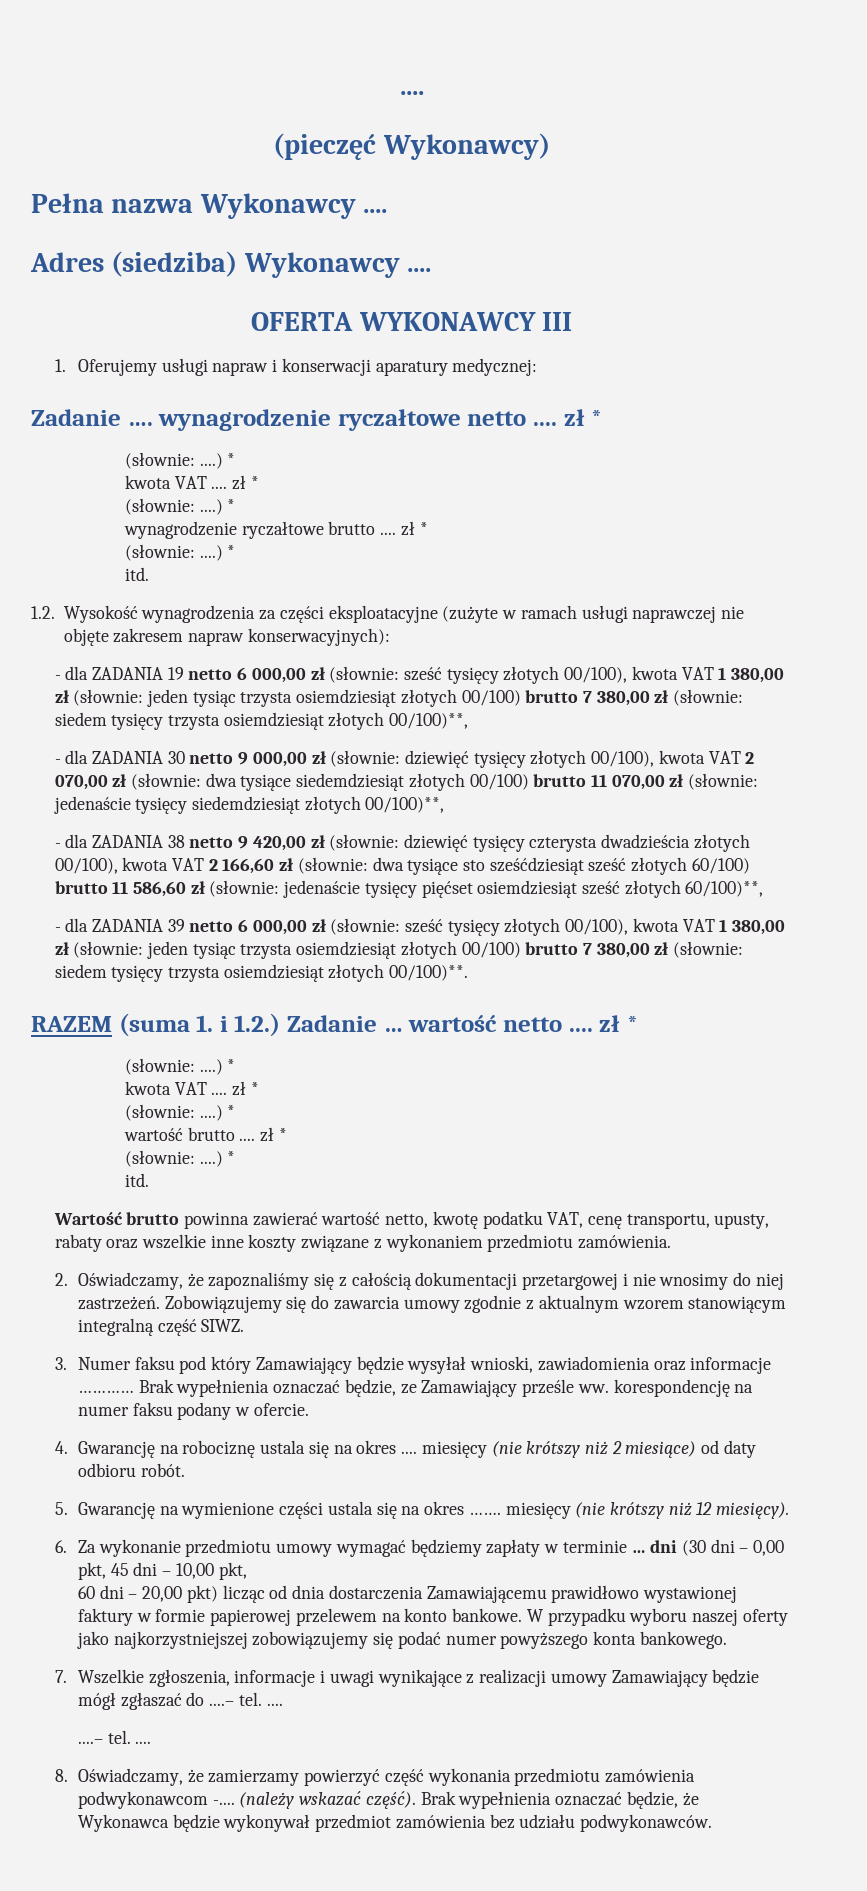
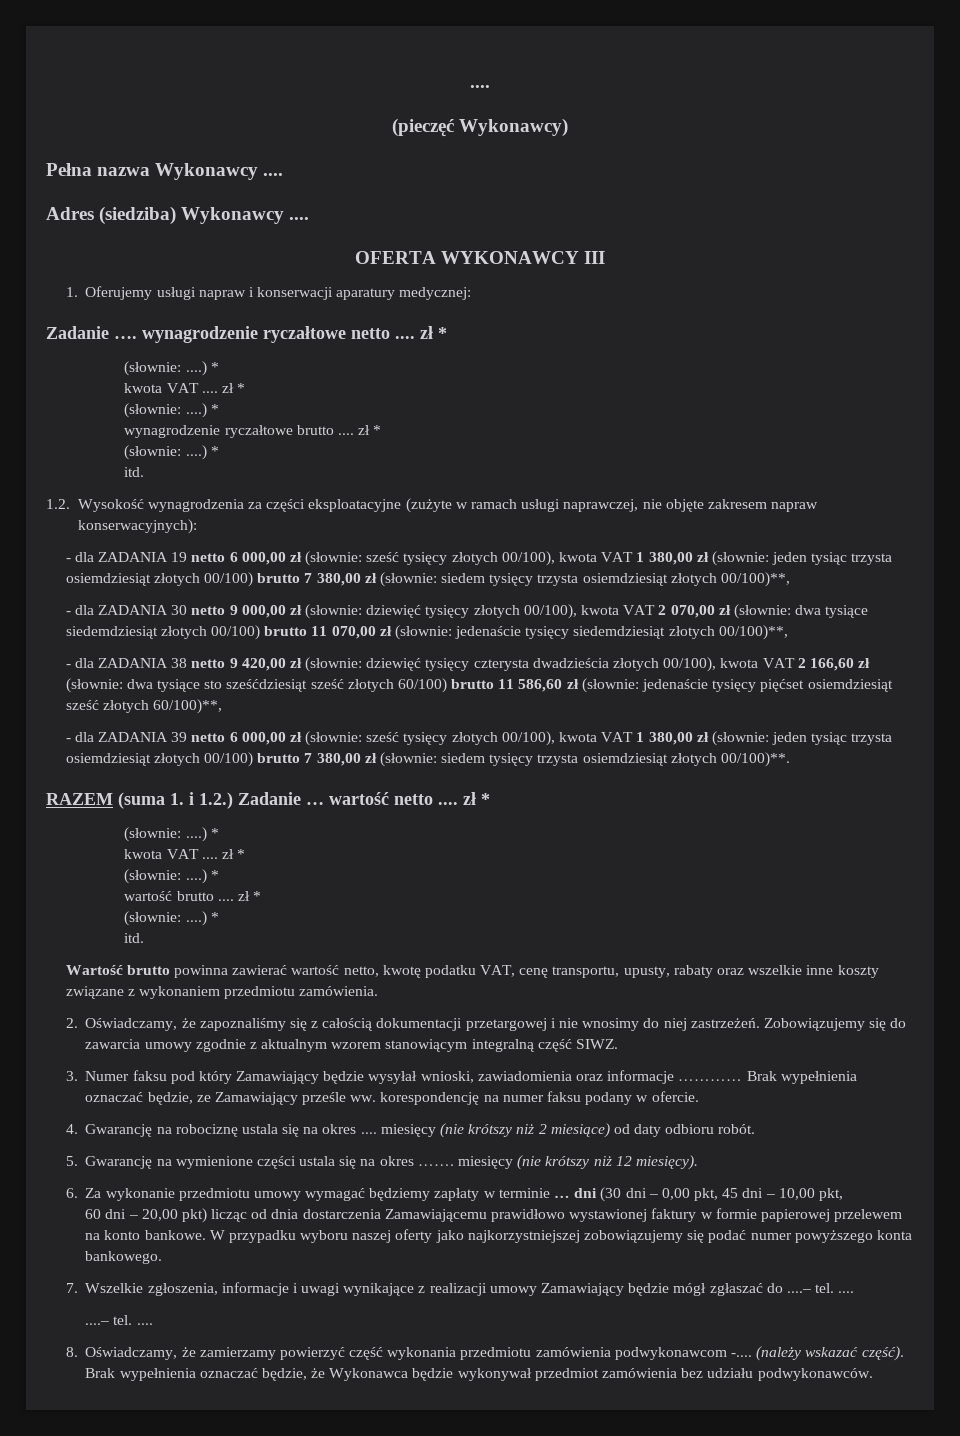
- 1.2. Wysokość wynagrodzenia za części eksploatacyjne (zużyte w ramach usługi naprawczej nie objęte zakresem napraw konserwacyjnych):
+ 1.2. Wysokość wynagrodzenia za części eksploatacyjne (zużyte w ramach usługi naprawczej, nie objęte zakresem napraw konserwacyjnych):

